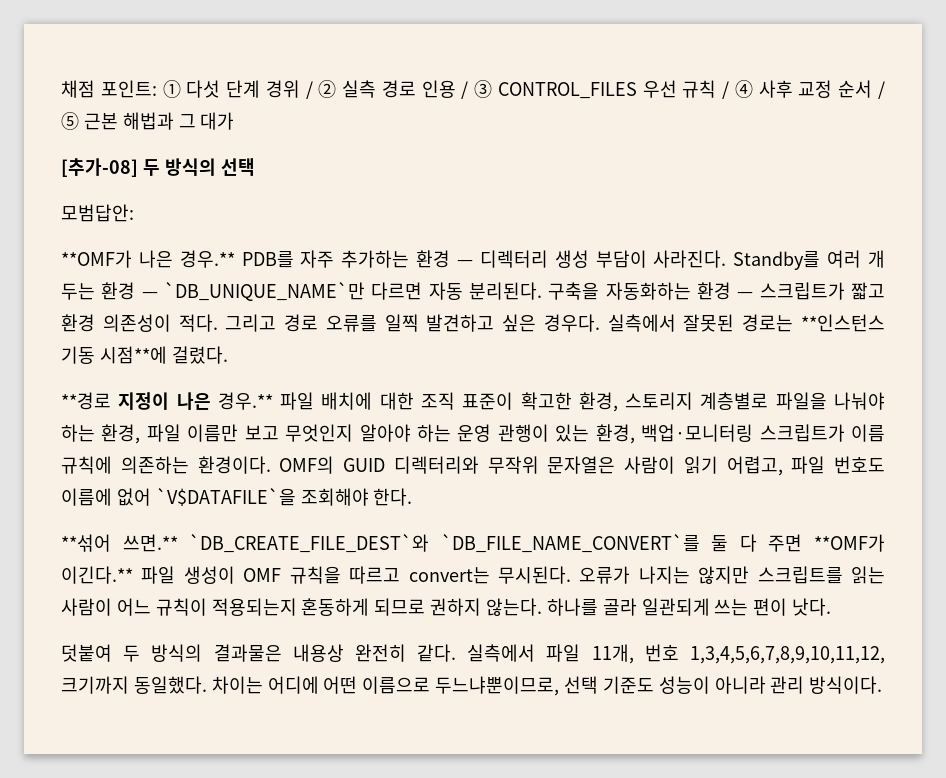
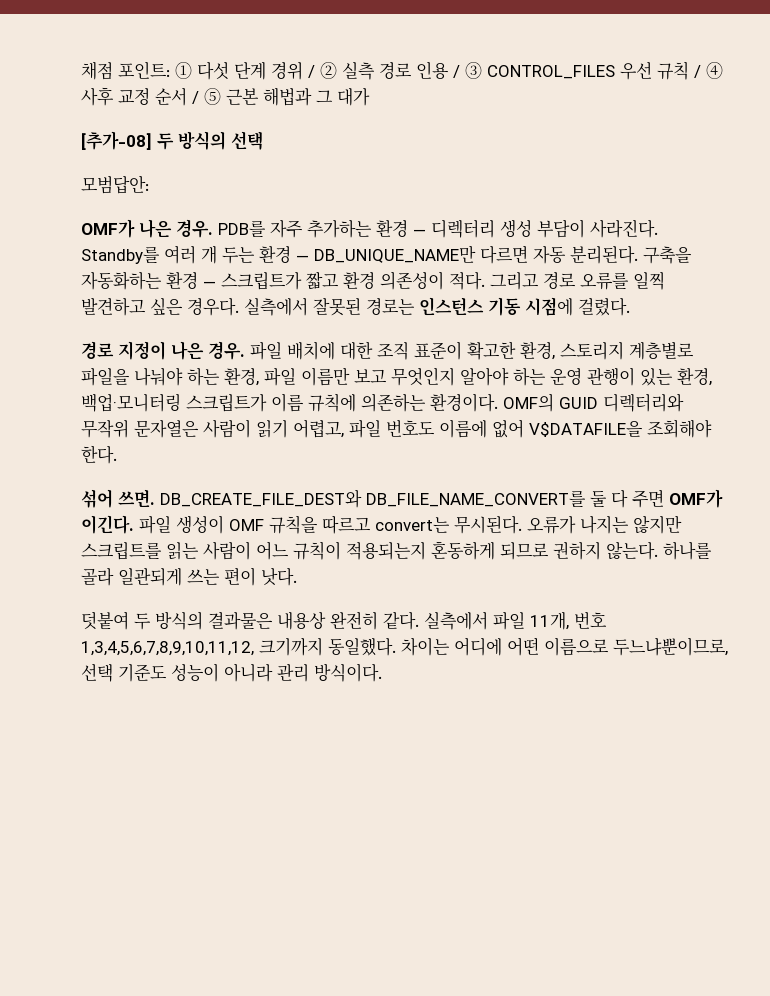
- **OMF가 나은 경우.** PDB를 자주 추가하는 환경 — 디렉터리 생성 부담이 사라진다.
+ OMF가 나은 경우. PDB를 자주 추가하는 환경 — 디렉터리 생성 부담이 사라진다.
- Standby를 여러 개 두는 환경 — `DB_UNIQUE_NAME`만 다르면 자동 분리된다.
+ Standby를 여러 개 두는 환경 — DB_UNIQUE_NAME만 다르면 자동 분리된다.
- 실측에서 잘못된 경로는 **인스턴스 기동 시점**에 걸렸다.
+ 실측에서 잘못된 경로는 인스턴스 기동 시점에 걸렸다.
- **경로 지정이 나은 경우.** 파일 배치에 대한 조직 표준이 확고한 환경, 스토리지 계층별로 파일을 나눠야 하는 환경, 파일 이름만 보고 무엇인지 알아야 하는 운영 관행이 있는 환경, 백업·모니터링 스크립트가 이름 규칙에 의존하는 환경이다.
+ 경로 지정이 나은 경우. 파일 배치에 대한 조직 표준이 확고한 환경, 스토리지 계층별로 파일을 나눠야 하는 환경, 파일 이름만 보고 무엇인지 알아야 하는 운영 관행이 있는 환경, 백업·모니터링 스크립트가 이름 규칙에 의존하는 환경이다.
- OMF의 GUID 디렉터리와 무작위 문자열은 사람이 읽기 어렵고, 파일 번호도 이름에 없어 `V$DATAFILE`을 조회해야 한다.
+ OMF의 GUID 디렉터리와 무작위 문자열은 사람이 읽기 어렵고, 파일 번호도 이름에 없어 V$DATAFILE을 조회해야 한다.
- **섞어 쓰면.** `DB_CREATE_FILE_DEST`와 `DB_FILE_NAME_CONVERT`를 둘 다 주면 **OMF가 이긴다.** 파일 생성이 OMF 규칙을 따르고 convert는 무시된다.
+ 섞어 쓰면. DB_CREATE_FILE_DEST와 DB_FILE_NAME_CONVERT를 둘 다 주면 OMF가 이긴다. 파일 생성이 OMF 규칙을 따르고 convert는 무시된다.

